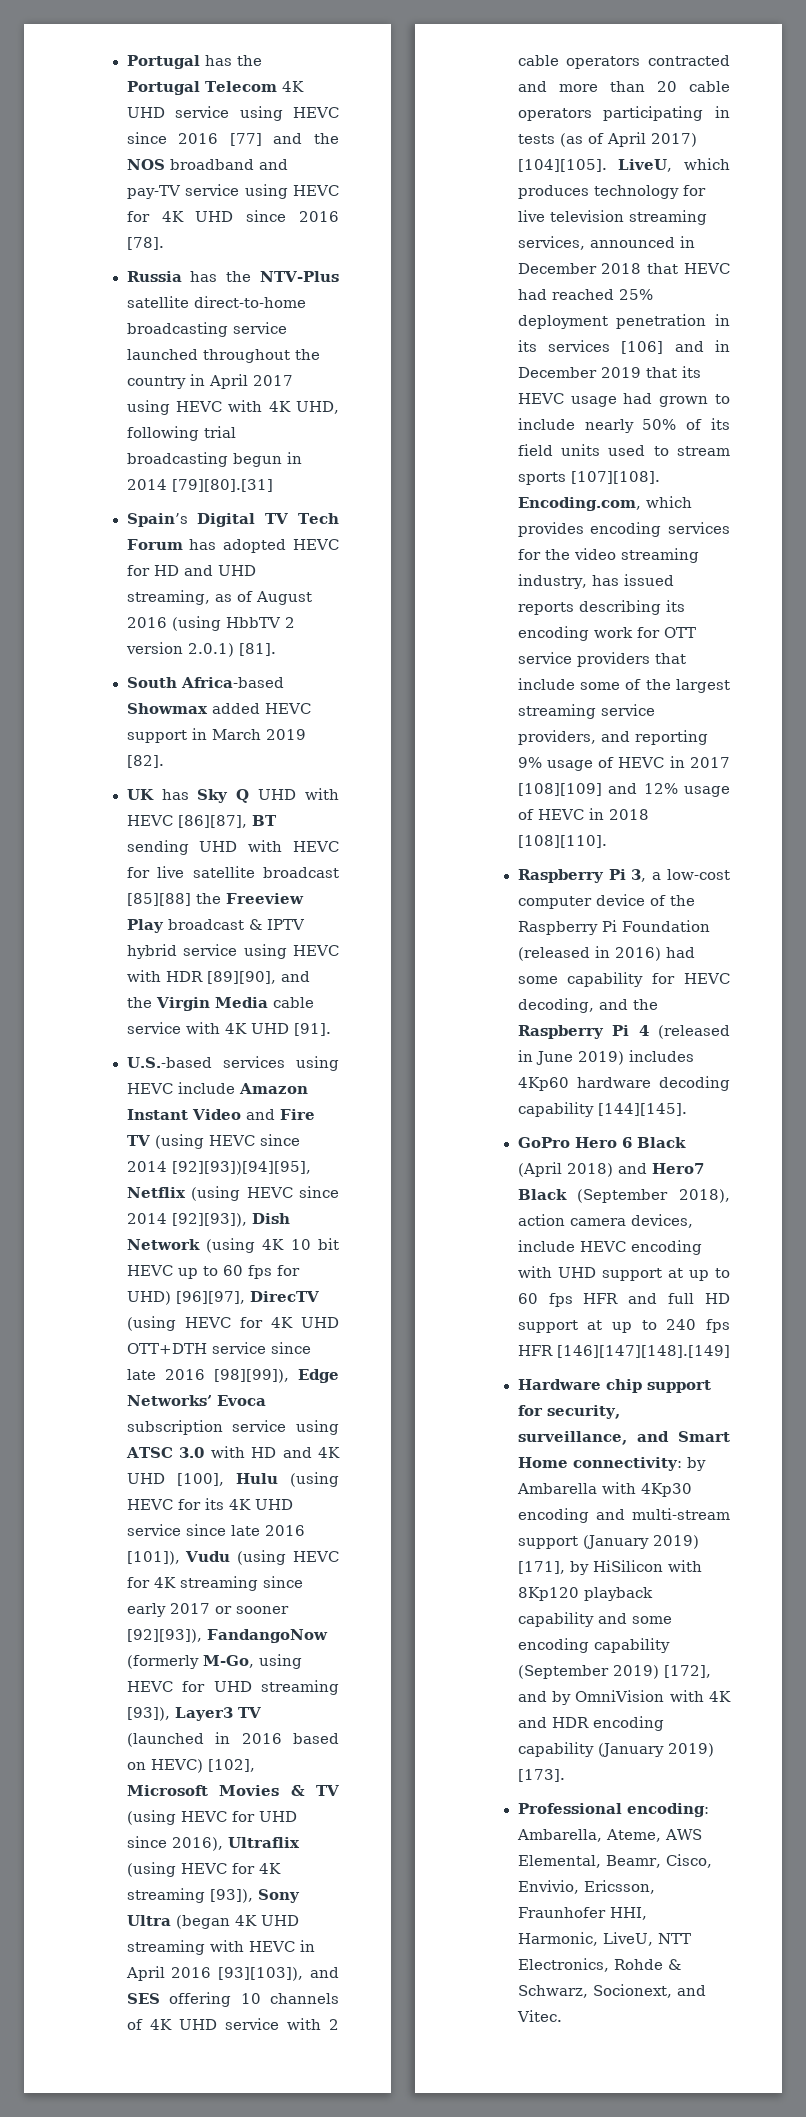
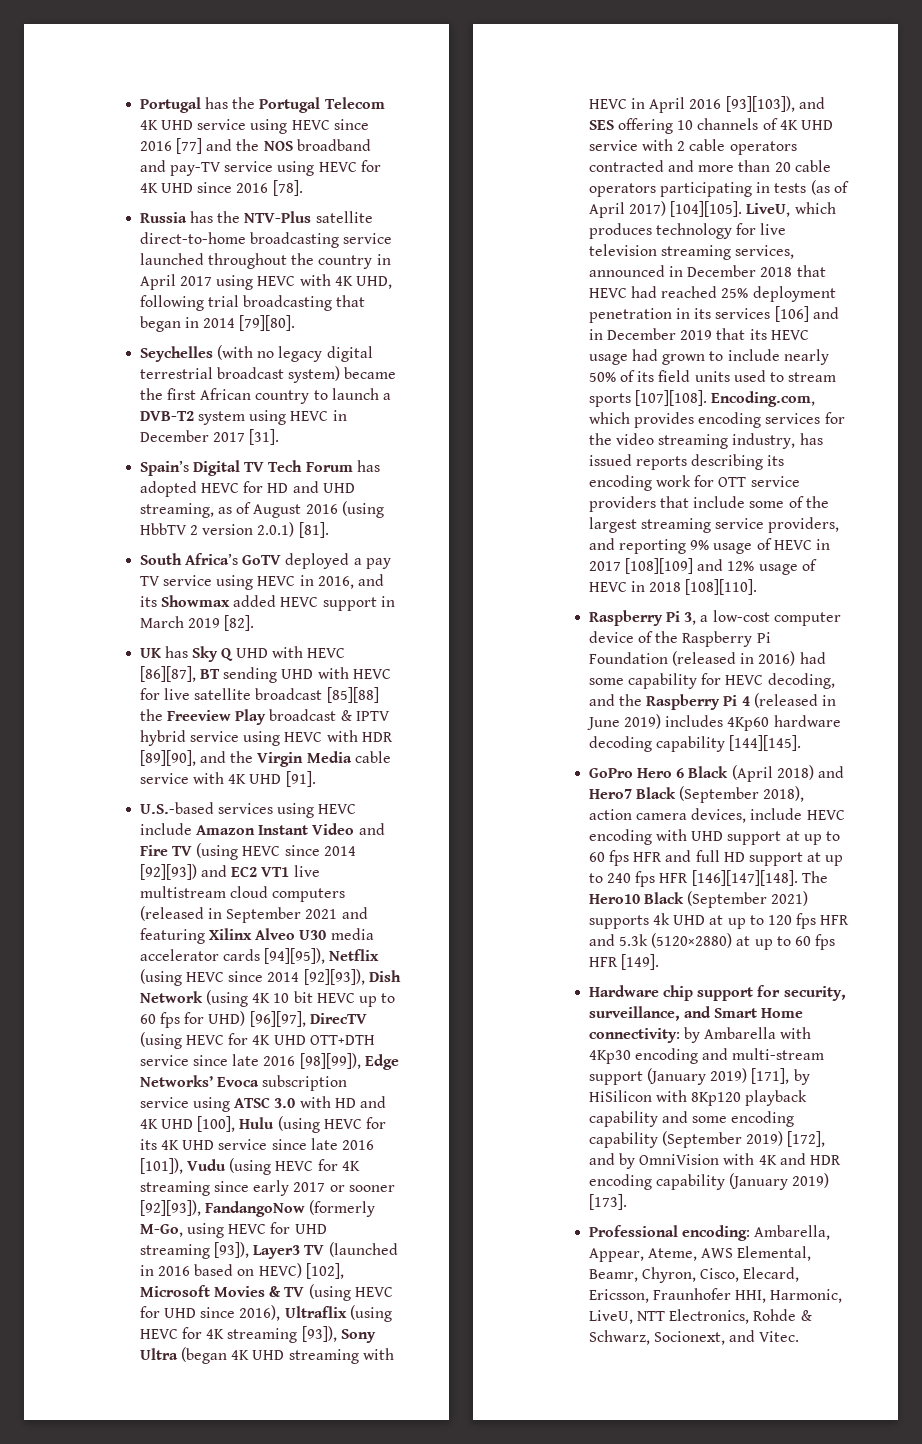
- Russia has the NTV-Plus satellite direct-to-home broadcasting service launched throughout the country in April 2017 using HEVC with 4K UHD, following trial broadcasting begun in 2014 [79][80].[31]
+ Russia has the NTV-Plus satellite direct-to-home broadcasting service launched throughout the country in April 2017 using HEVC with 4K UHD, following trial broadcasting that began in 2014 [79][80].
+ Seychelles (with no legacy digital terrestrial broadcast system) became the first African country to launch a DVB-T2 system using HEVC in December 2017 [31].
- South Africa-based Showmax added HEVC support in March 2019 [82].
+ South Africa’s GoTV deployed a pay TV service using HEVC in 2016, and its Showmax added HEVC support in March 2019 [82].
- U.S.-based services using HEVC include Amazon Instant Video and Fire TV (using HEVC since 2014 [92][93])[94][95], Netflix (using HEVC since 2014 [92][93]), Dish Network (using 4K 10 bit HEVC up to 60 fps for UHD) [96][97], DirecTV (using HEVC for 4K UHD OTT+DTH service since late 2016 [98][99]), Edge Networks’ Evoca subscription service using ATSC 3.0 with HD and 4K UHD [100], Hulu (using HEVC for its 4K UHD service since late 2016 [101]), Vudu (using HEVC for 4K streaming since early 2017 or sooner [92][93]), FandangoNow (formerly M-Go, using HEVC for UHD streaming [93]), Layer3 TV (launched in 2016 based on HEVC) [102], Microsoft Movies & TV (using HEVC for UHD since 2016), Ultraflix (using HEVC for 4K streaming [93]), Sony Ultra (began 4K UHD streaming with HEVC in April 2016 [93][103]), and SES offering 10 channels of 4K UHD service with 2 cable operators contracted and more than 20 cable operators participating in tests (as of April 2017) [104][105].
+ U.S.-based services using HEVC include Amazon Instant Video and Fire TV (using HEVC since 2014 [92][93]) and EC2 VT1 live multistream cloud computers (released in September 2021 and featuring Xilinx Alveo U30 media accelerator cards [94][95]), Netflix (using HEVC since 2014 [92][93]), Dish Network (using 4K 10 bit HEVC up to 60 fps for UHD) [96][97], DirecTV (using HEVC for 4K UHD OTT+DTH service since late 2016 [98][99]), Edge Networks’ Evoca subscription service using ATSC 3.0 with HD and 4K UHD [100], Hulu (using HEVC for its 4K UHD service since late 2016 [101]), Vudu (using HEVC for 4K streaming since early 2017 or sooner [92][93]), FandangoNow (formerly M-Go, using HEVC for UHD streaming [93]), Layer3 TV (launched in 2016 based on HEVC) [102], Microsoft Movies & TV (using HEVC for UHD since 2016), Ultraflix (using HEVC for 4K streaming [93]), Sony Ultra (began 4K UHD streaming with HEVC in April 2016 [93][103]), and SES offering 10 channels of 4K UHD service with 2 cable operators contracted and more than 20 cable operators participating in tests (as of April 2017) [104][105].
- GoPro Hero 6 Black (April 2018) and Hero7 Black (September 2018), action camera devices, include HEVC encoding with UHD support at up to 60 fps HFR and full HD support at up to 240 fps HFR [146][147][148].[149]
+ GoPro Hero 6 Black (April 2018) and Hero7 Black (September 2018), action camera devices, include HEVC encoding with UHD support at up to 60 fps HFR and full HD support at up to 240 fps HFR [146][147][148]. The Hero10 Black (September 2021) supports 4k UHD at up to 120 fps HFR and 5.3k (5120×2880) at up to 60 fps HFR [149].
- Professional encoding: Ambarella, Ateme, AWS Elemental, Beamr, Cisco, Envivio, Ericsson, Fraunhofer HHI, Harmonic, LiveU, NTT Electronics, Rohde & Schwarz, Socionext, and Vitec.
+ Professional encoding: Ambarella, Appear, Ateme, AWS Elemental, Beamr, Chyron, Cisco, Elecard, Ericsson, Fraunhofer HHI, Harmonic, LiveU, NTT Electronics, Rohde & Schwarz, Socionext, and Vitec.

